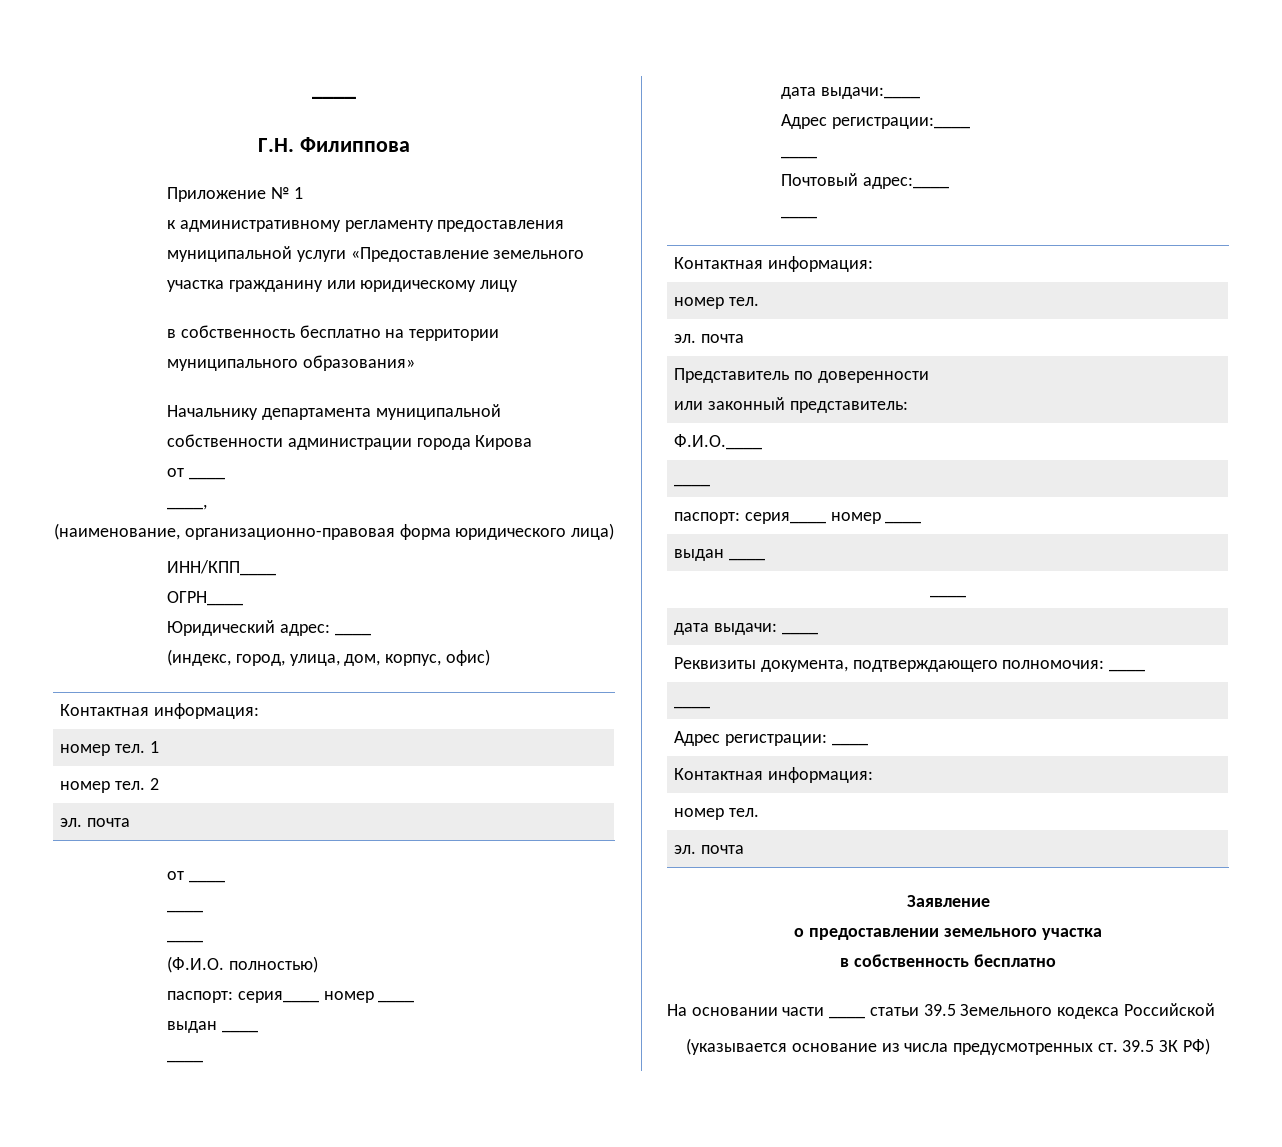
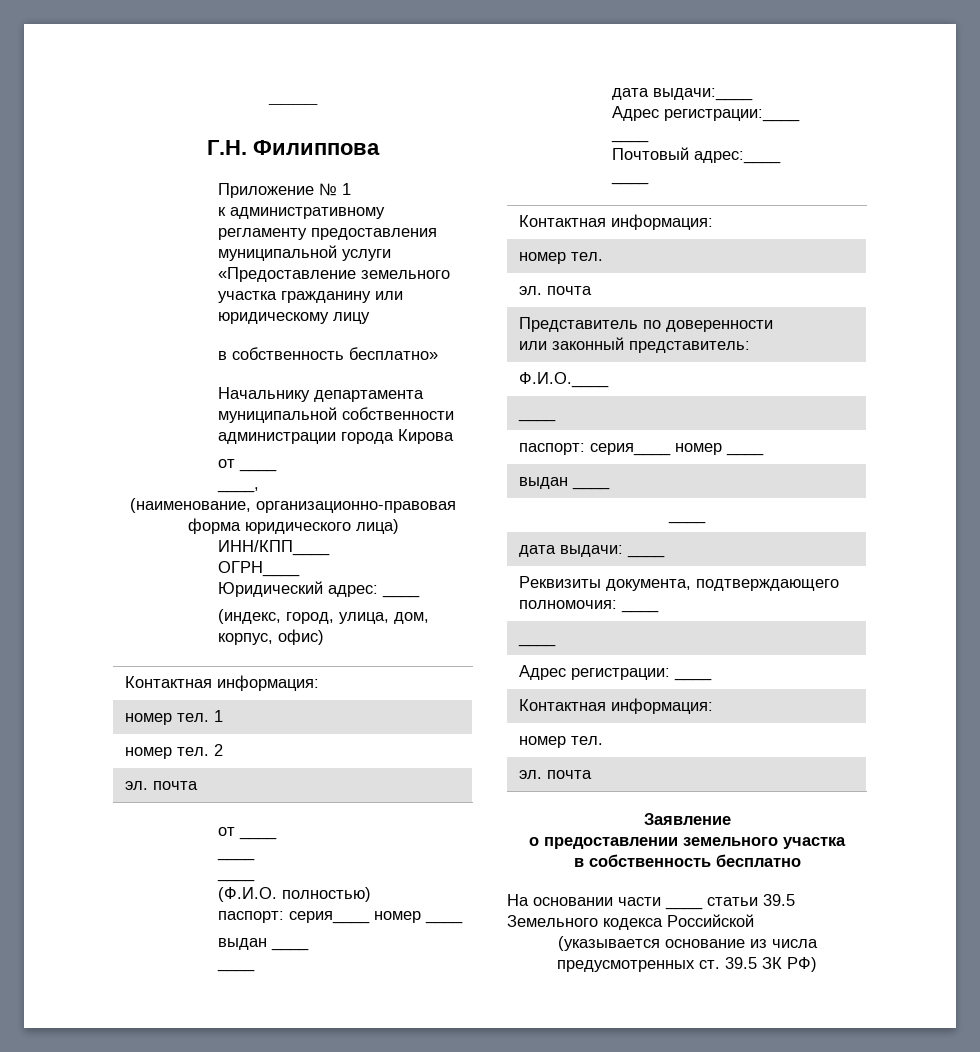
- в собственность бесплатно на территории муниципального образования»
+ в собственность бесплатно»

